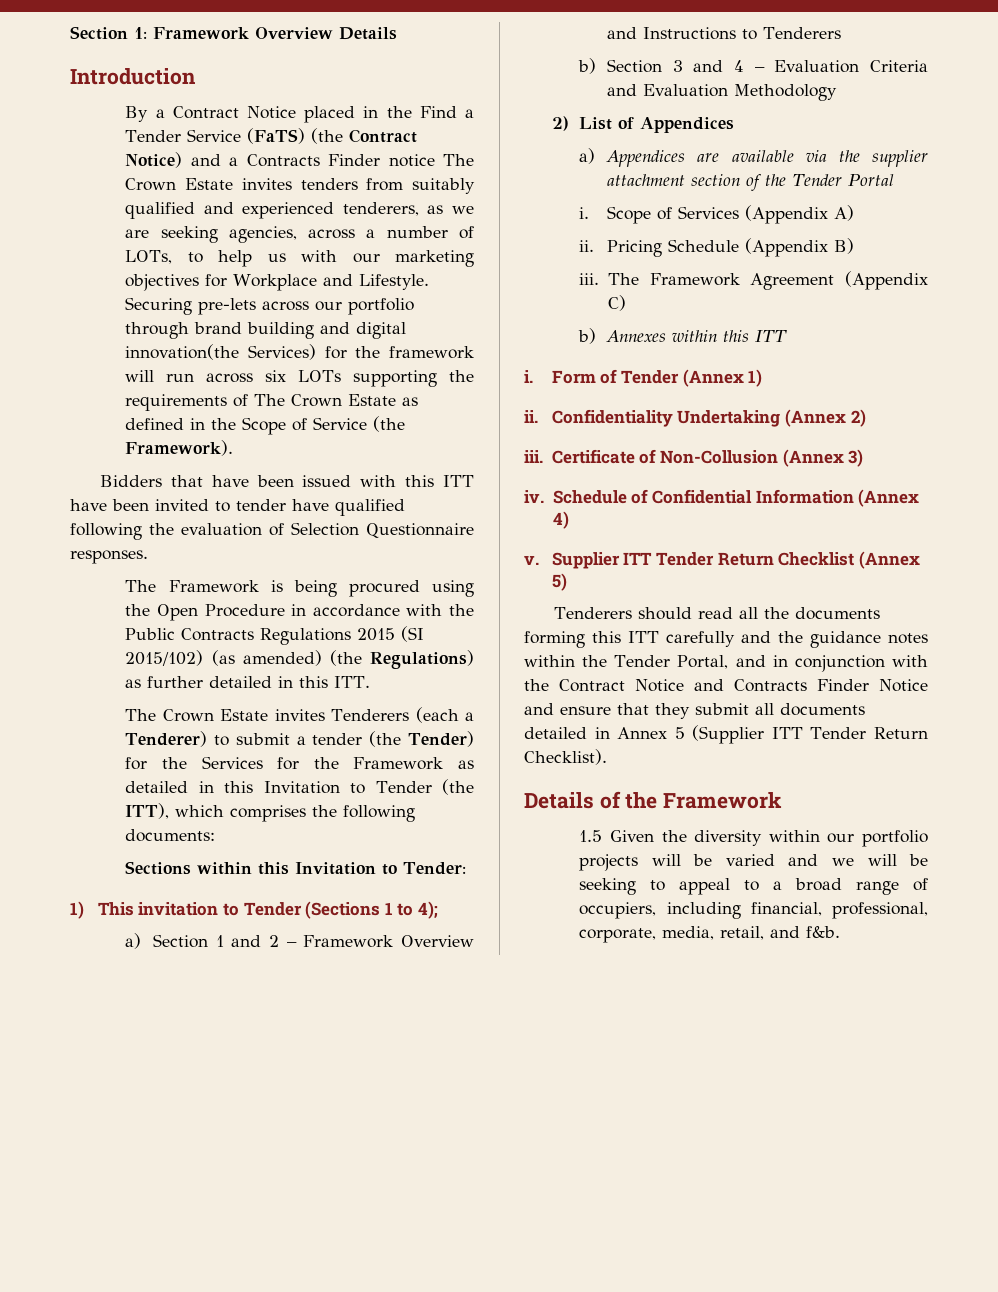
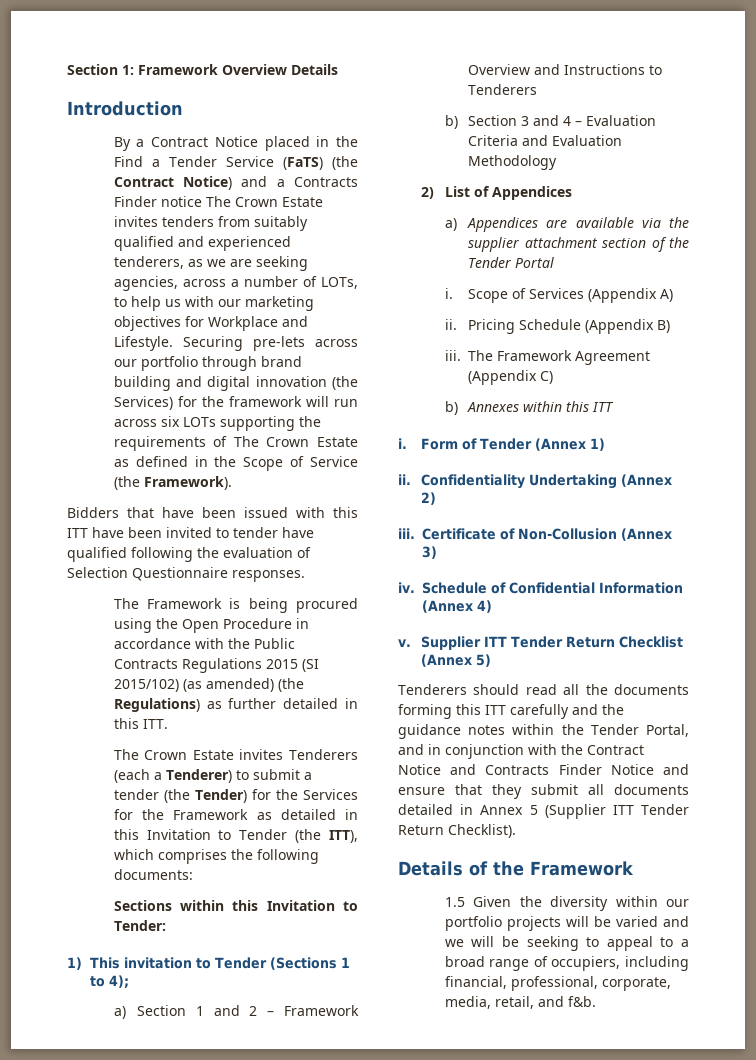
- Securing pre-lets across our portfolio through brand building and digital innovation(the Services) for the framework will run across six LOTs supporting the requirements of The Crown Estate as defined in the Scope of Service (the Framework).
+ Securing pre-lets across our portfolio through brand building and digital innovation (the Services) for the framework will run across six LOTs supporting the requirements of The Crown Estate as defined in the Scope of Service (the Framework).

